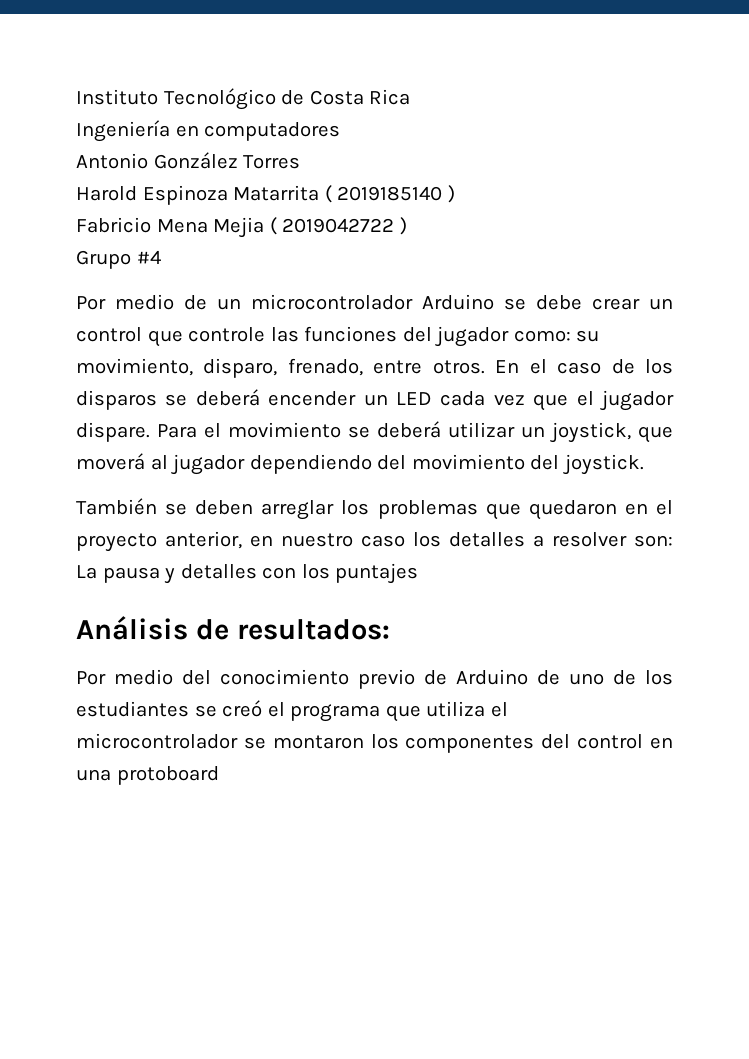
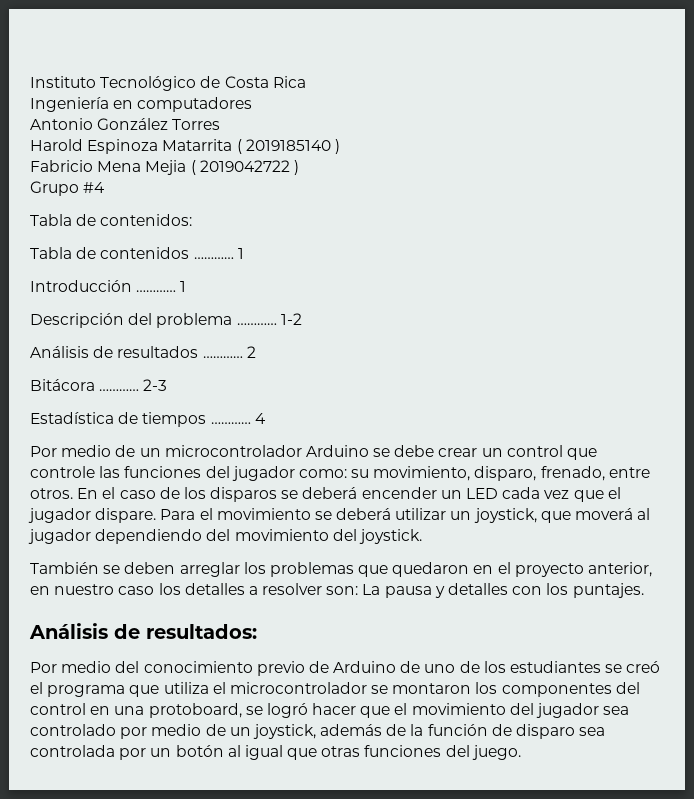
+ Tabla de contenidos:
+ Tabla de contenidos ………… 1
+ Introducción ………… 1
+ Descripción del problema ………… 1-2
+ Análisis de resultados ………… 2
+ Bitácora ………… 2-3
+ Estadística de tiempos ………… 4
- También se deben arreglar los problemas que quedaron en el proyecto anterior, en nuestro caso los detalles a resolver son: La pausa y detalles con los puntajes
+ También se deben arreglar los problemas que quedaron en el proyecto anterior, en nuestro caso los detalles a resolver son: La pausa y detalles con los puntajes.
- Por medio del conocimiento previo de Arduino de uno de los estudiantes se creó el programa que utiliza el microcontrolador se montaron los componentes del control en una protoboard
+ Por medio del conocimiento previo de Arduino de uno de los estudiantes se creó el programa que utiliza el microcontrolador se montaron los componentes del control en una protoboard, se logró hacer que el movimiento del jugador sea controlado por medio de un joystick, además de la función de disparo sea controlada por un botón al igual que otras funciones del juego.

